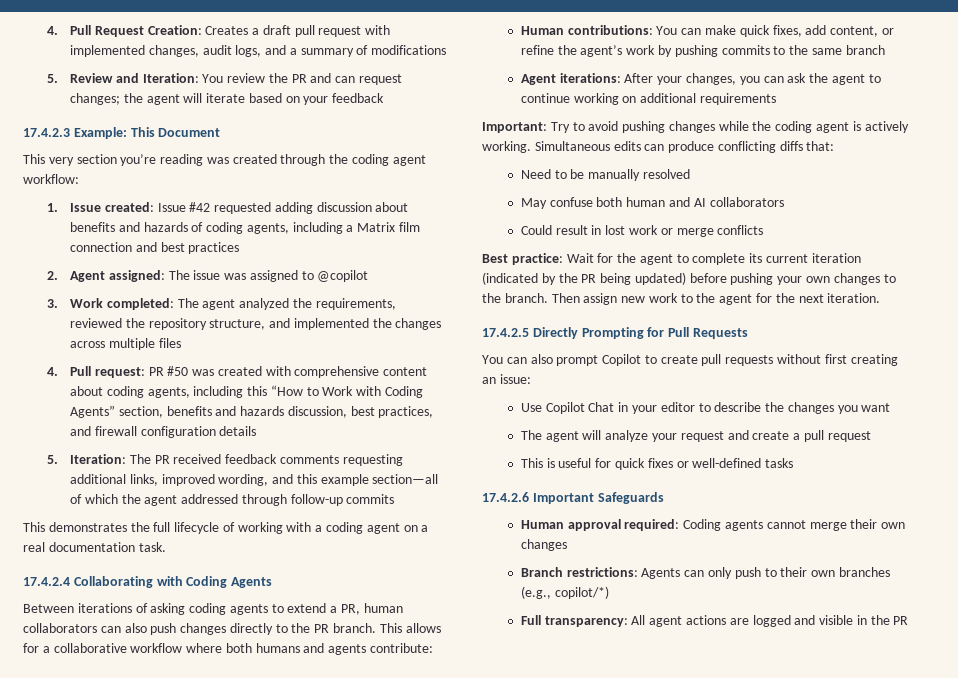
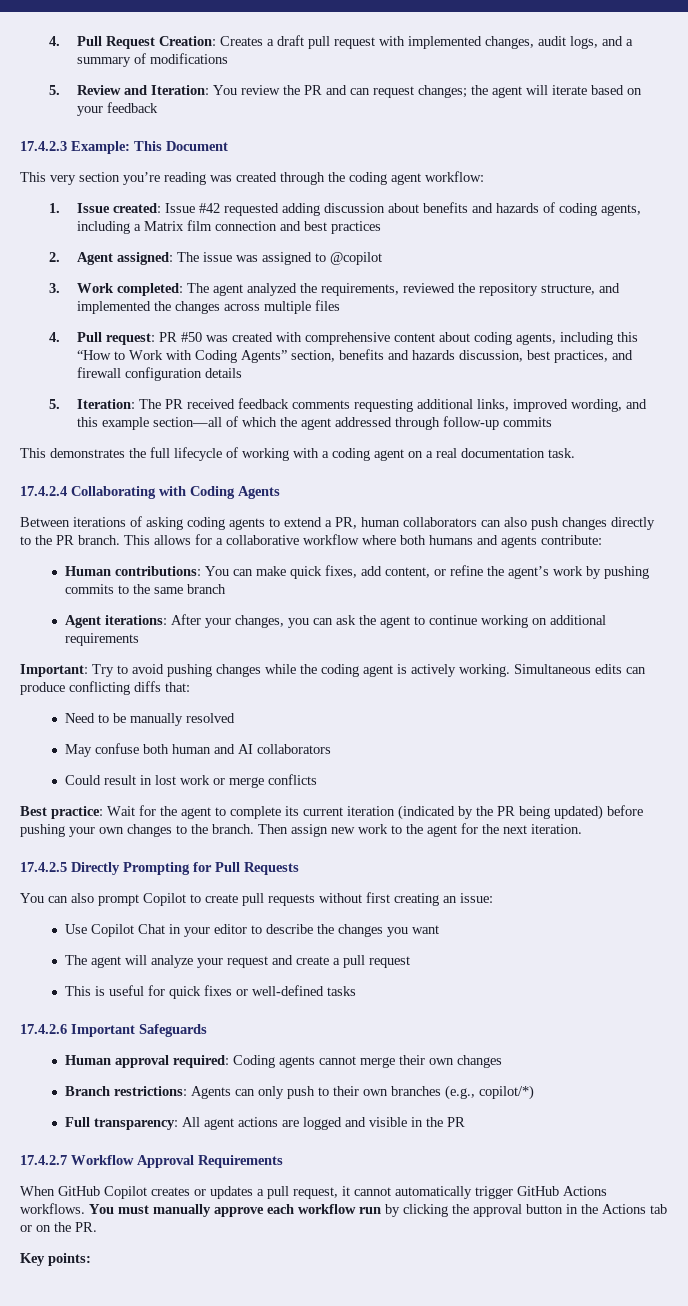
+ 17.4.2.7 Workflow Approval Requirements
+ When GitHub Copilot creates or updates a pull request, it cannot automatically trigger GitHub Actions workflows. You must manually approve each workflow run by clicking the approval button in the Actions tab or on the PR.
+ Key points:

